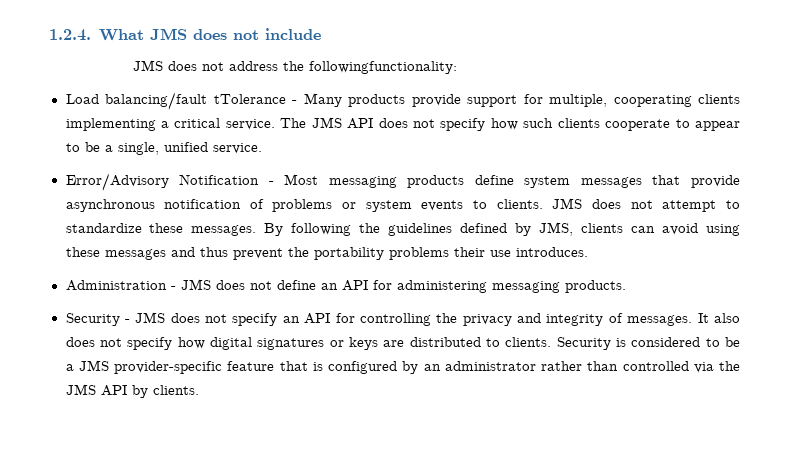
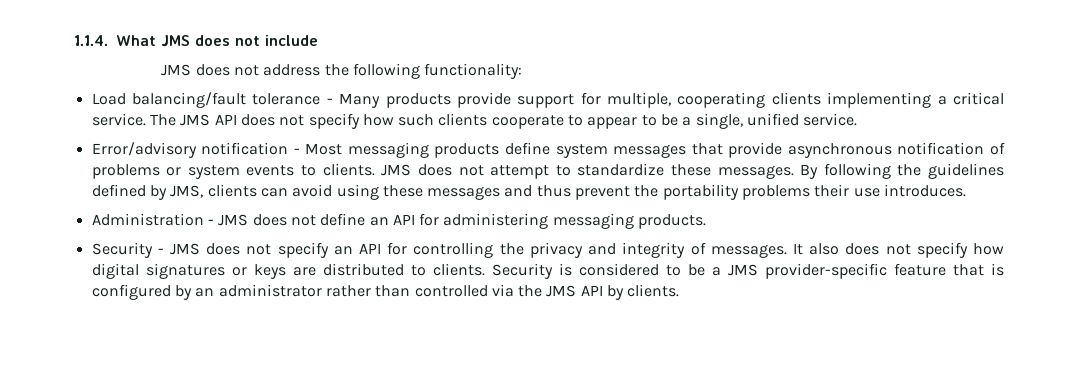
- 1.2.4. What JMS does not include
+ 1.1.4. What JMS does not include
- JMS does not address the followingfunctionality:
+ JMS does not address the following functionality:
- Load balancing/fault tTolerance - Many products provide support for multiple, cooperating clients implementing a critical service.
+ Load balancing/fault tolerance - Many products provide support for multiple, cooperating clients implementing a critical service.
- Error/Advisory Notification - Most messaging products define system messages that provide asynchronous notification of problems or system events to clients.
+ Error/advisory notification - Most messaging products define system messages that provide asynchronous notification of problems or system events to clients.

